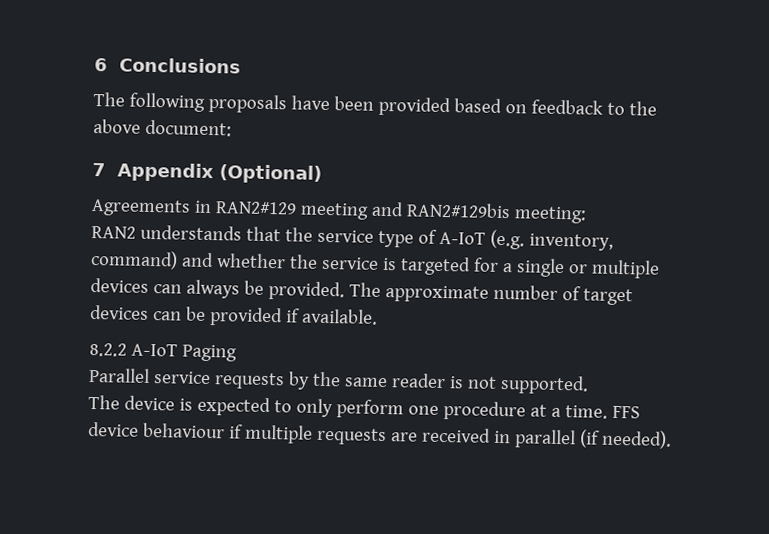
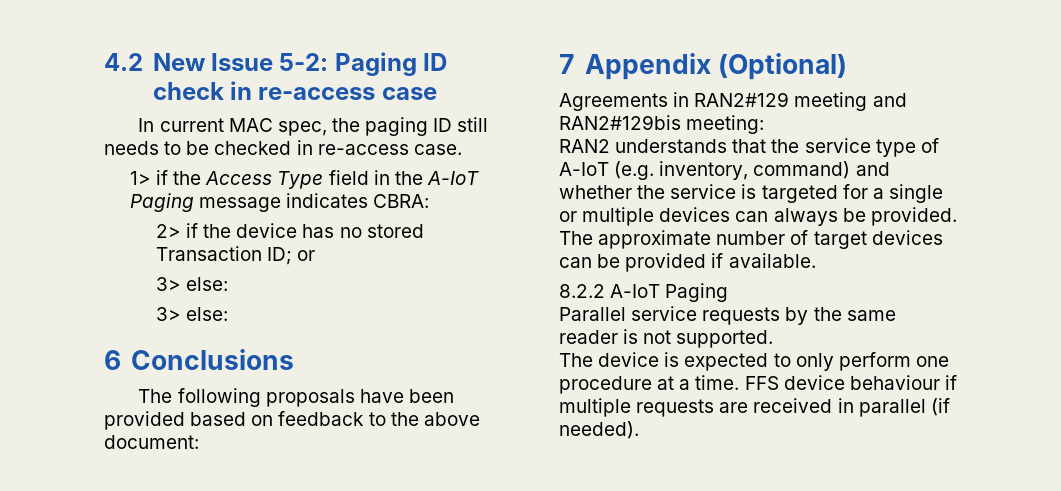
+ 4.2 New Issue 5-2: Paging ID check in re-access case
+ In current MAC spec, the paging ID still needs to be checked in re-access case.
+ 1> if the Access Type field in the A-IoT Paging message indicates CBRA:
+ 2> if the device has no stored Transaction ID; or
+ 3> else:
+ 3> else:

